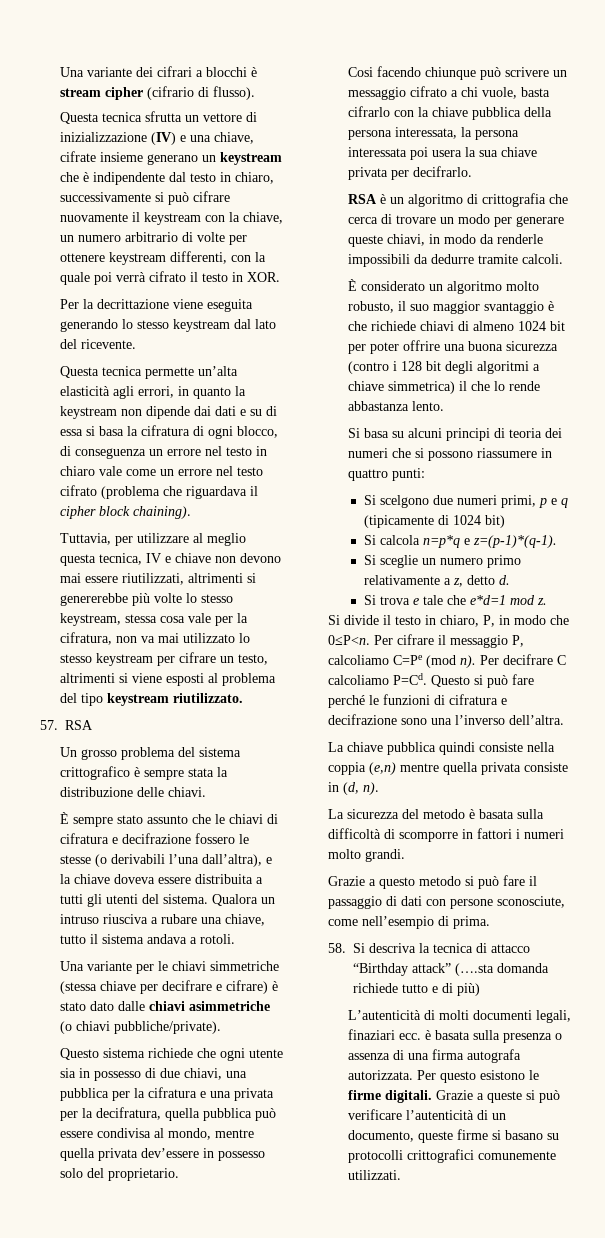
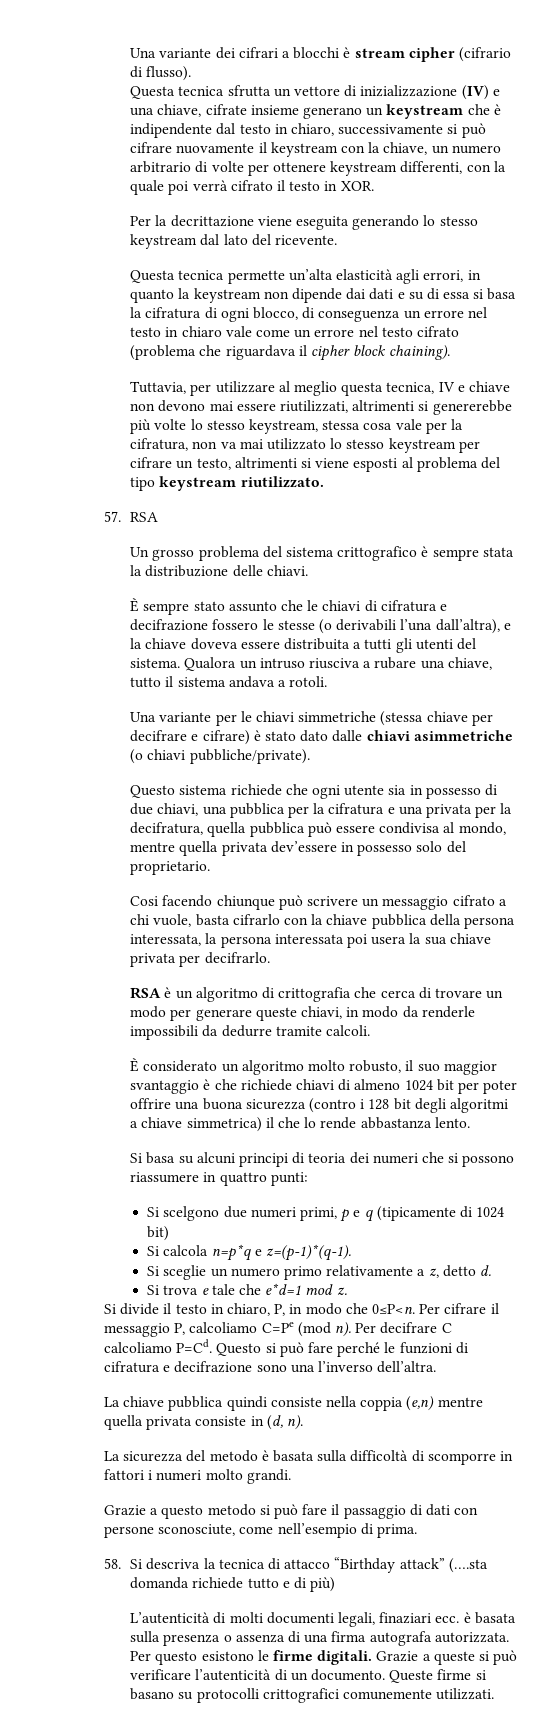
- Grazie a queste si può verificare l’autenticità di un documento, queste firme si basano su protocolli crittografici comunemente utilizzati.
+ Grazie a queste si può verificare l’autenticità di un documento. Queste firme si basano su protocolli crittografici comunemente utilizzati.

